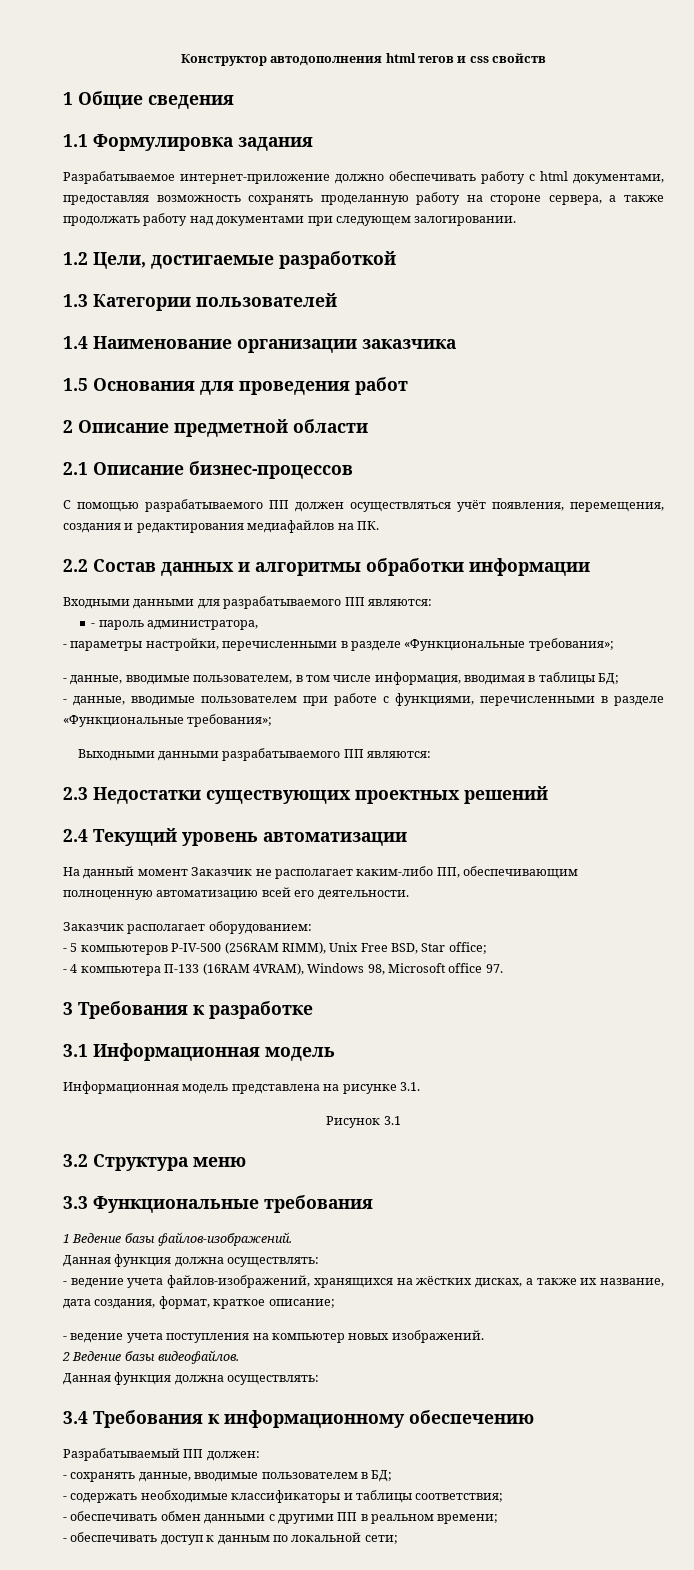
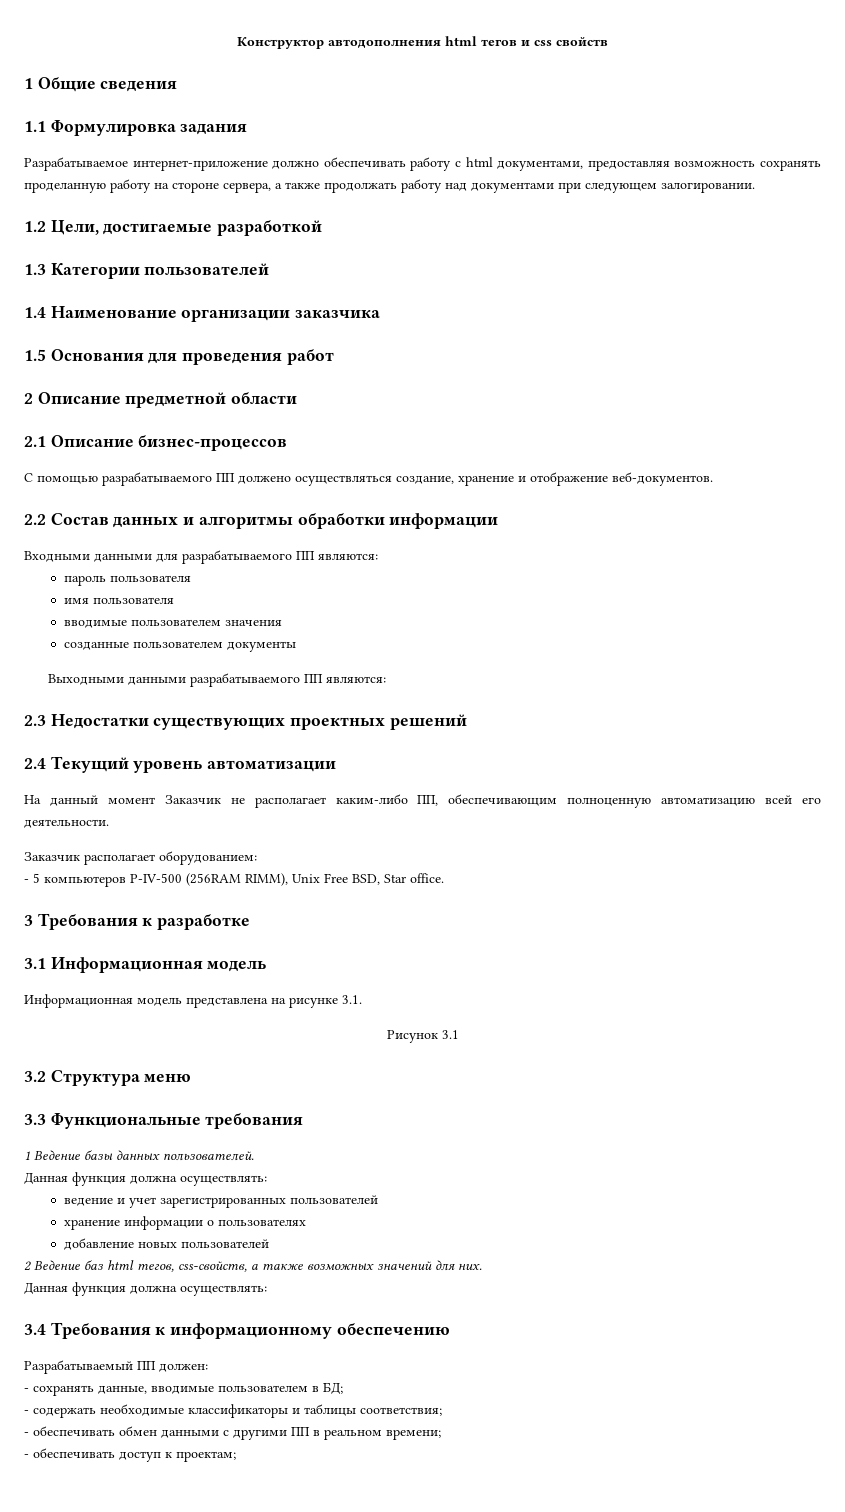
- С помощью разрабатываемого ПП должен осуществляться учёт появления, перемещения, создания и редактирования медиафайлов на ПК.
+ С помощью разрабатываемого ПП должено осуществляться создание, хранение и отображение веб-документов.
- - пароль администратора,
- - параметры настройки, перечисленными в разделе «Функциональные требования»;
- - данные, вводимые пользователем, в том числе информация, вводимая в таблицы БД;
- - данные, вводимые пользователем при работе с функциями, перечисленными в разделе «Функциональные требования»;
+ пароль пользователя
+ имя пользователя
+ вводимые пользователем значения
+ созданные пользователем документы
- - 5 компьютеров Р-IV-500 (256RAM RIMM), Unix Free BSD, Star office;
- - 4 компьютера П-133 (16RAM 4VRAM), Windows 98, Microsoft office 97.
+ - 5 компьютеров Р-IV-500 (256RAM RIMM), Unix Free BSD, Star office.
- 1 Ведение базы файлов-изображений.
+ 1 Ведение базы данных пользователей.
  Данная функция должна осуществлять:
- - ведение учета файлов-изображений, хранящихся на жёстких дисках, а также их название, дата создания, формат, краткое описание;
- - ведение учета поступления на компьютер новых изображений.
- 2 Ведение базы видеофайлов.
+ ведение и учет зарегистрированных пользователей
+ хранение информации о пользователях
+ добавление новых пользователей
+ 2 Ведение баз html тегов, css-свойств, а также возможных значений для них.
- - обеспечивать доступ к данным по локальной сети;
+ - обеспечивать доступ к проектам;

